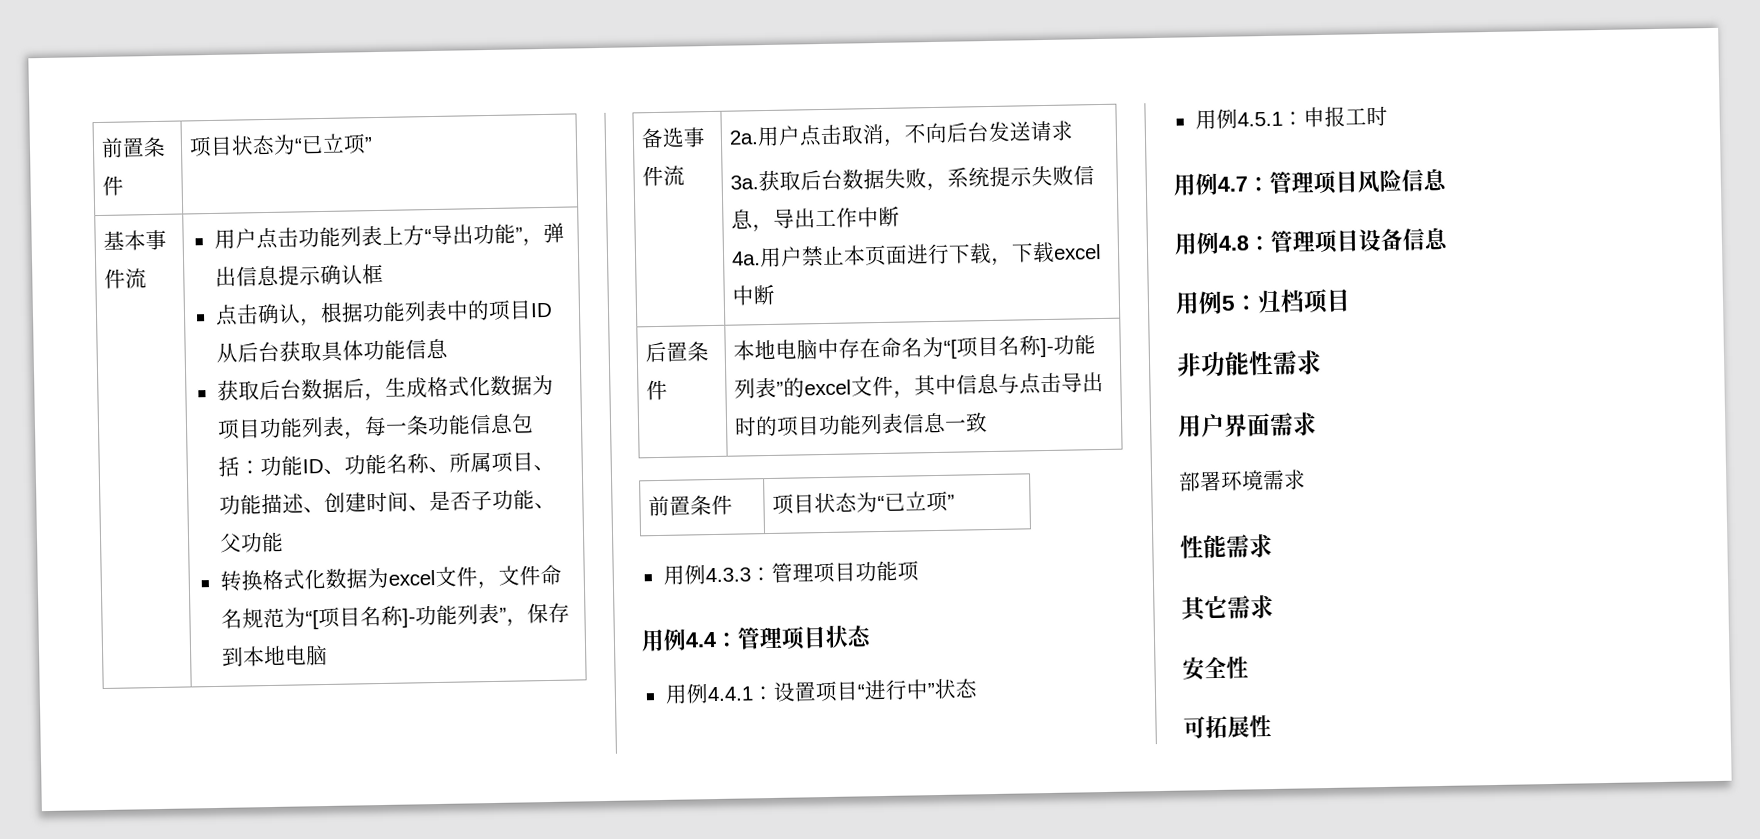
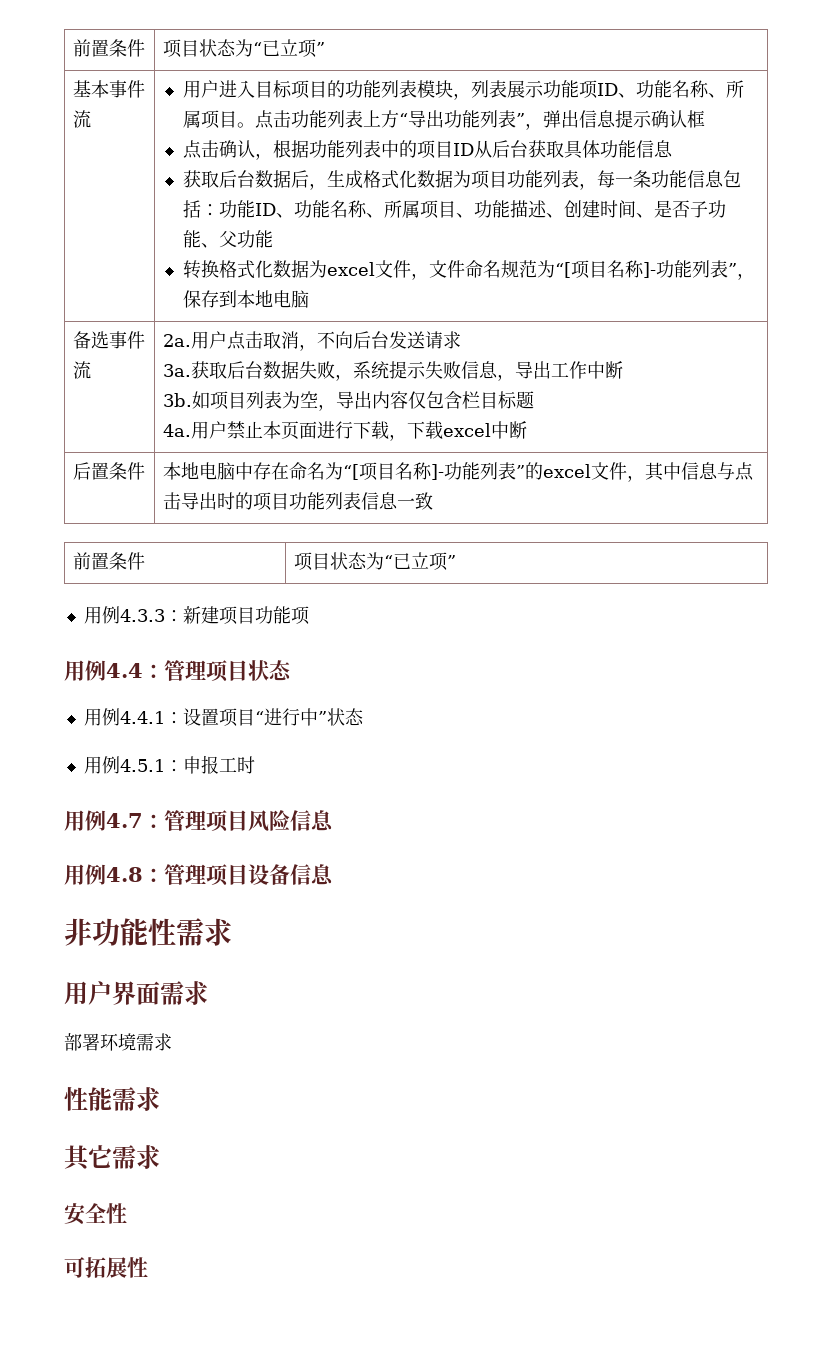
- 用户点击功能列表上方“导出功能”，弹出信息提示确认框
+ 用户进入目标项目的功能列表模块，列表展示功能项ID、功能名称、所属项目。点击功能列表上方“导出功能列表”，弹出信息提示确认框
+ 3b.如项目列表为空，导出内容仅包含栏目标题
- 用例4.3.3：管理项目功能项
+ 用例4.3.3：新建项目功能项
- 用例5：归档项目

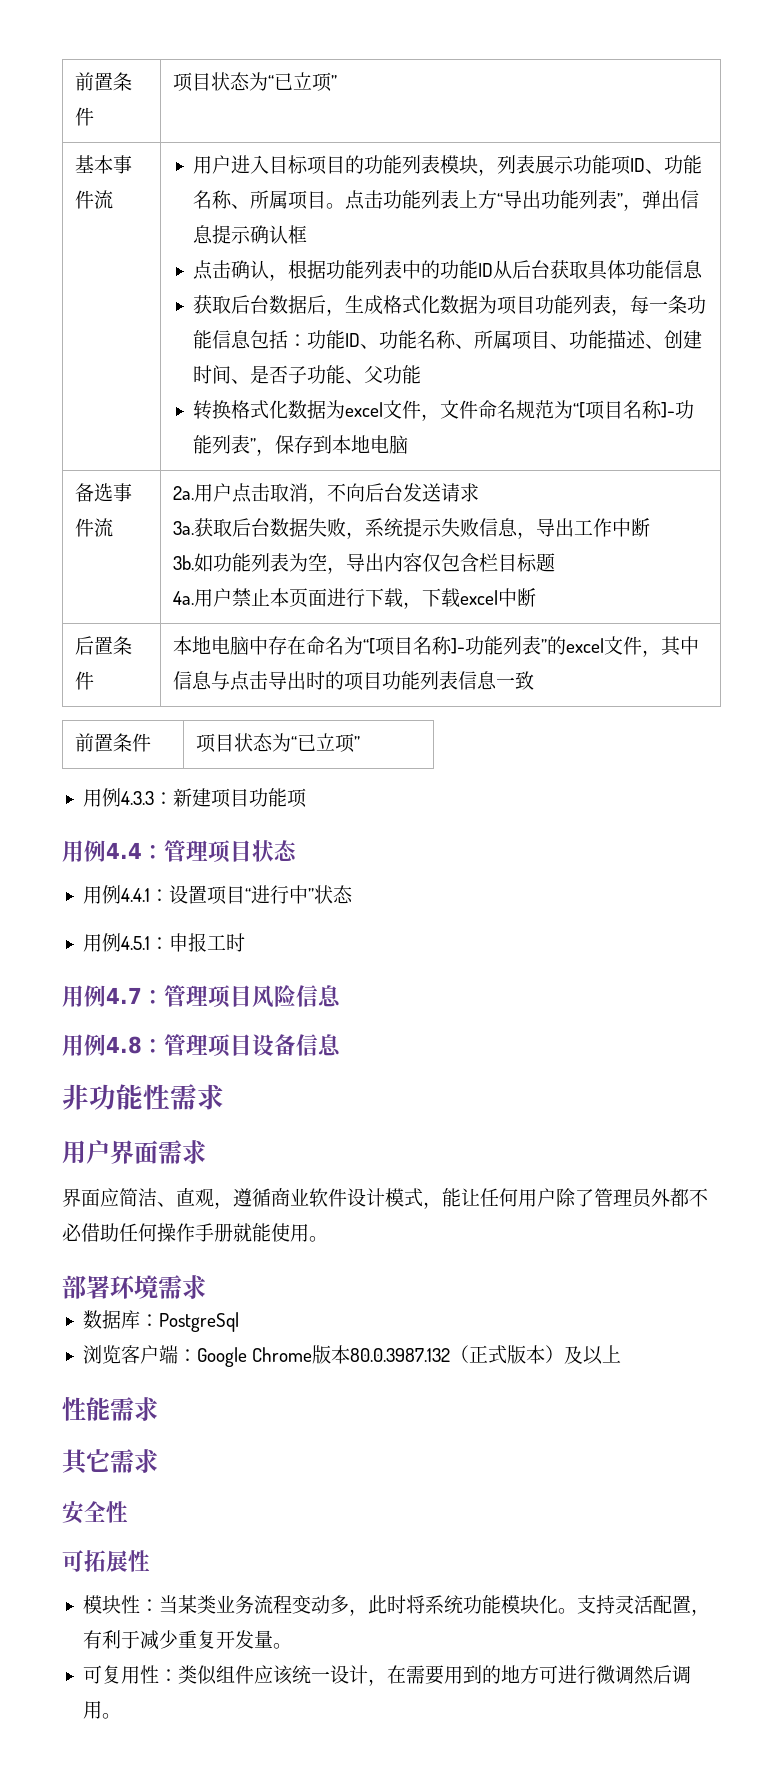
- 点击确认，根据功能列表中的项目ID从后台获取具体功能信息
+ 点击确认，根据功能列表中的功能ID从后台获取具体功能信息
- 如项目列表为空，导出内容仅包含栏目标题
+ 如功能列表为空，导出内容仅包含栏目标题
+ 界面应简洁、直观，遵循商业软件设计模式，能让任何用户除了管理员外都不必借助任何操作手册就能使用。
  部署环境需求
+ 数据库：PostgreSql
+ 浏览客户端：Google Chrome版本80.0.3987.132（正式版本）及以上
+ 模块性：当某类业务流程变动多，此时将系统功能模块化。支持灵活配置，有利于减少重复开发量。
+ 可复用性：类似组件应该统一设计，在需要用到的地方可进行微调然后调用。

